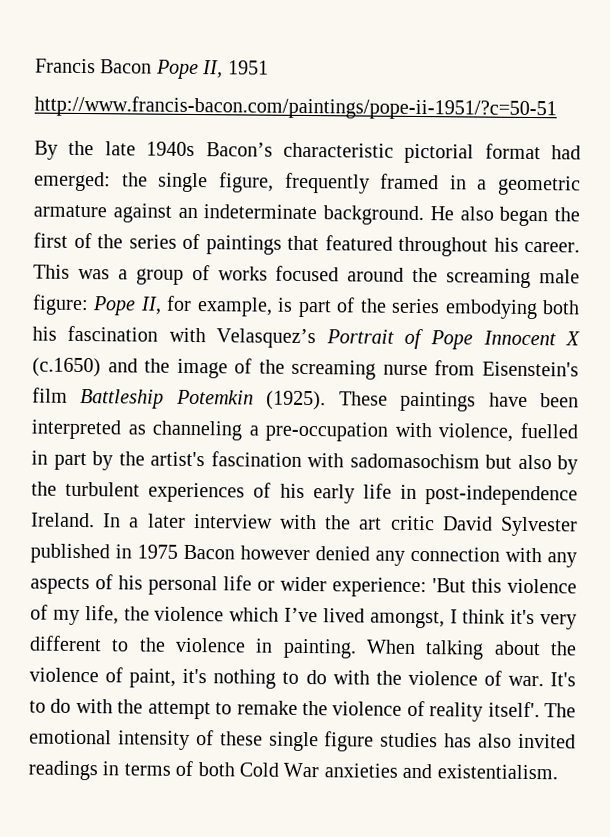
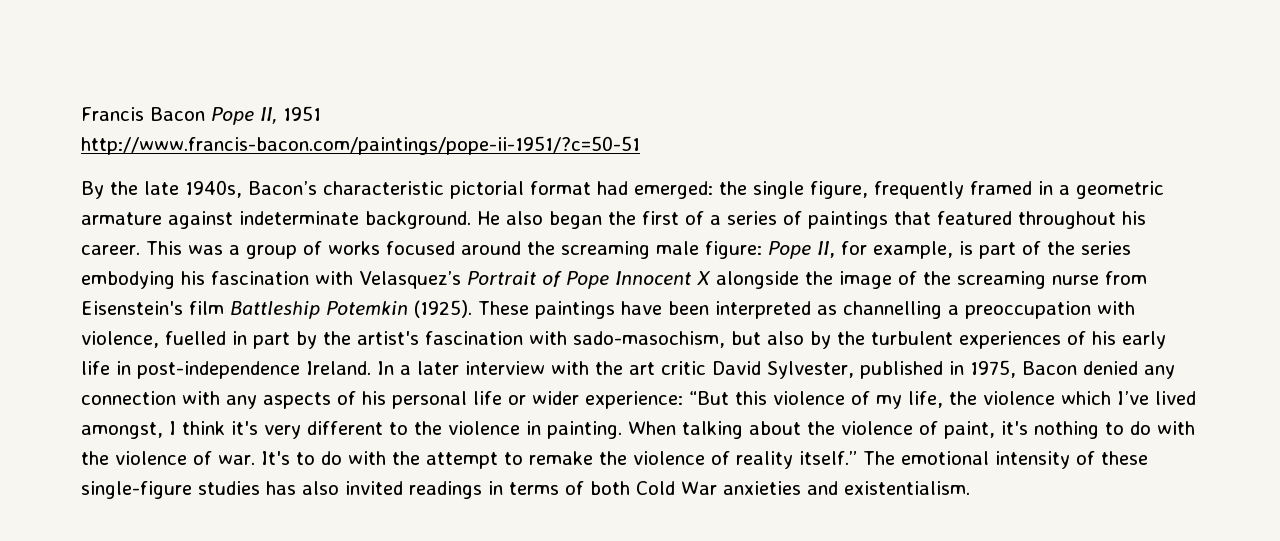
- By the late 1940s Bacon’s characteristic pictorial format had emerged: the single figure, frequently framed in a geometric armature against an indeterminate background.
+ By the late 1940s, Bacon’s characteristic pictorial format had emerged: the single figure, frequently framed in a geometric armature against indeterminate background.
- He also began the first of the series of paintings that featured throughout his career.
+ He also began the first of a series of paintings that featured throughout his career.
- This was a group of works focused around the screaming male figure: Pope II, for example, is part of the series embodying both his fascination with Velasquez’s Portrait of Pope Innocent X (c.1650) and the image of the screaming nurse from Eisenstein's film Battleship Potemkin (1925).
+ This was a group of works focused around the screaming male figure: Pope II, for example, is part of the series embodying his fascination with Velasquez’s Portrait of Pope Innocent X alongside the image of the screaming nurse from Eisenstein's film Battleship Potemkin (1925).
- These paintings have been interpreted as channeling a pre-occupation with violence, fuelled in part by the artist's fascination with sadomasochism but also by the turbulent experiences of his early life in post-independence Ireland.
+ These paintings have been interpreted as channelling a preoccupation with violence, fuelled in part by the artist's fascination with sado-masochism, but also by the turbulent experiences of his early life in post-independence Ireland.
- In a later interview with the art critic David Sylvester published in 1975 Bacon however denied any connection with any aspects of his personal life or wider experience: 'But this violence of my life, the violence which I’ve lived amongst, I think it's very different to the violence in painting.
+ In a later interview with the art critic David Sylvester, published in 1975, Bacon denied any connection with any aspects of his personal life or wider experience: “But this violence of my life, the violence which I’ve lived amongst, I think it's very different to the violence in painting.
- It's to do with the attempt to remake the violence of reality itself'.
+ It's to do with the attempt to remake the violence of reality itself.”
- The emotional intensity of these single figure studies has also invited readings in terms of both Cold War anxieties and existentialism.
+ The emotional intensity of these single-figure studies has also invited readings in terms of both Cold War anxieties and existentialism.

